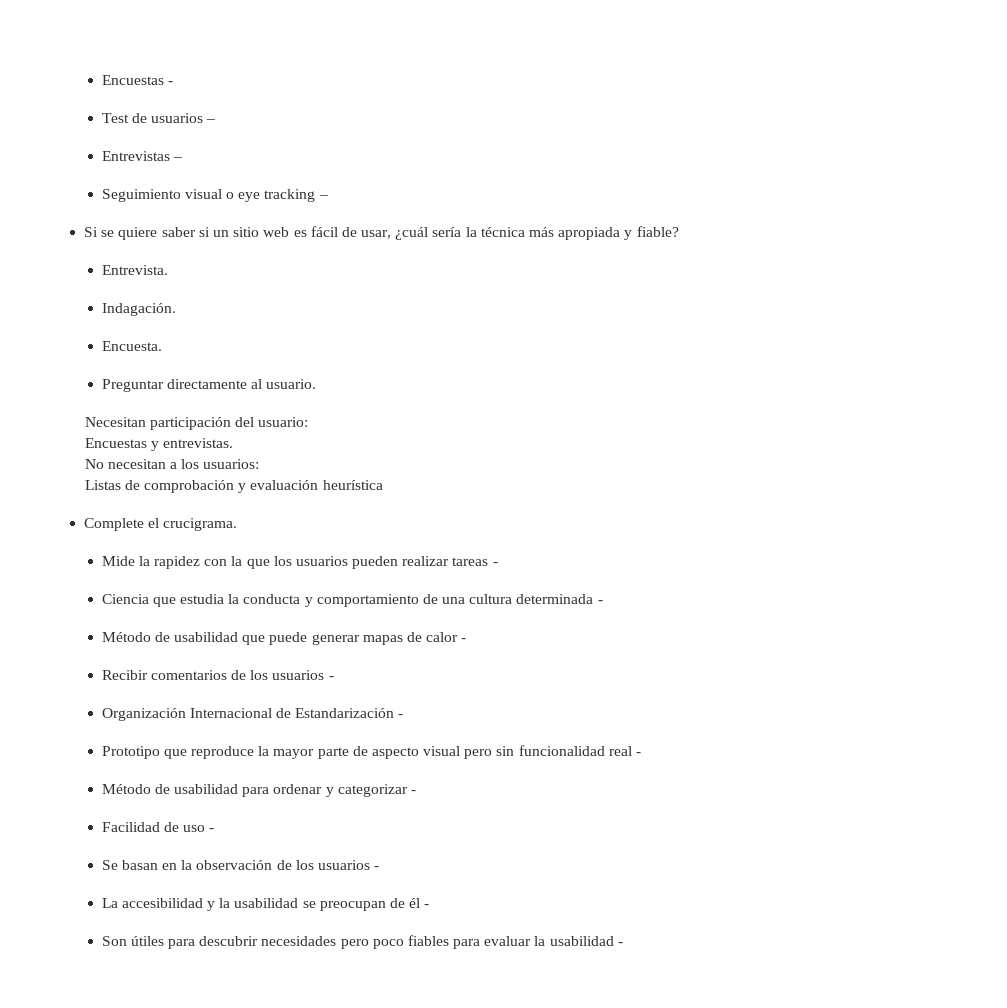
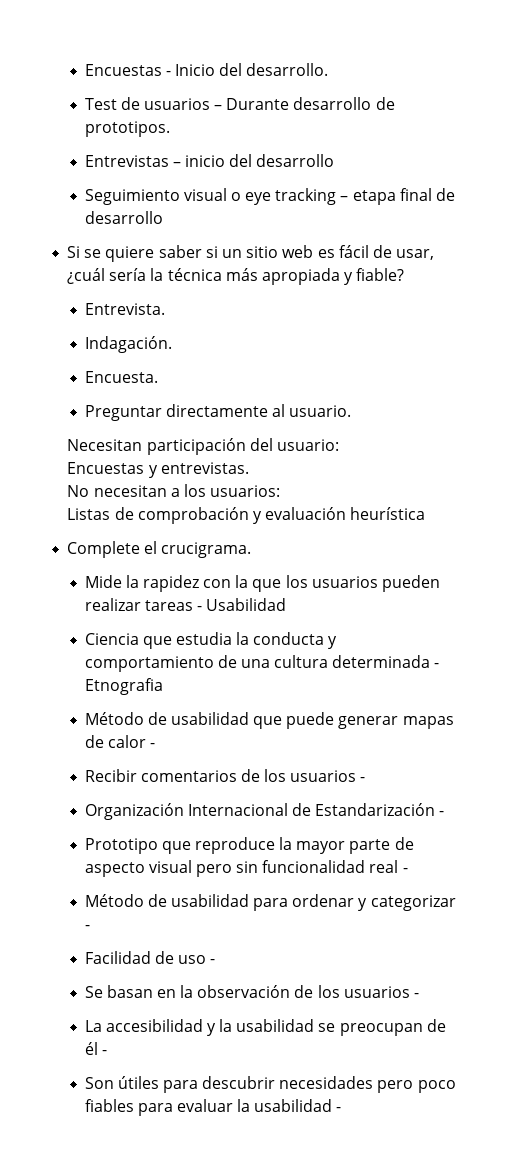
- Encuestas -
+ Encuestas - Inicio del desarrollo.
- Test de usuarios –
+ Test de usuarios – Durante desarrollo de prototipos.
- Entrevistas –
+ Entrevistas – inicio del desarrollo
- Seguimiento visual o eye tracking –
+ Seguimiento visual o eye tracking – etapa final de desarrollo
- Mide la rapidez con la que los usuarios pueden realizar tareas -
+ Mide la rapidez con la que los usuarios pueden realizar tareas - Usabilidad
- Ciencia que estudia la conducta y comportamiento de una cultura determinada -
+ Ciencia que estudia la conducta y comportamiento de una cultura determinada - Etnografia

